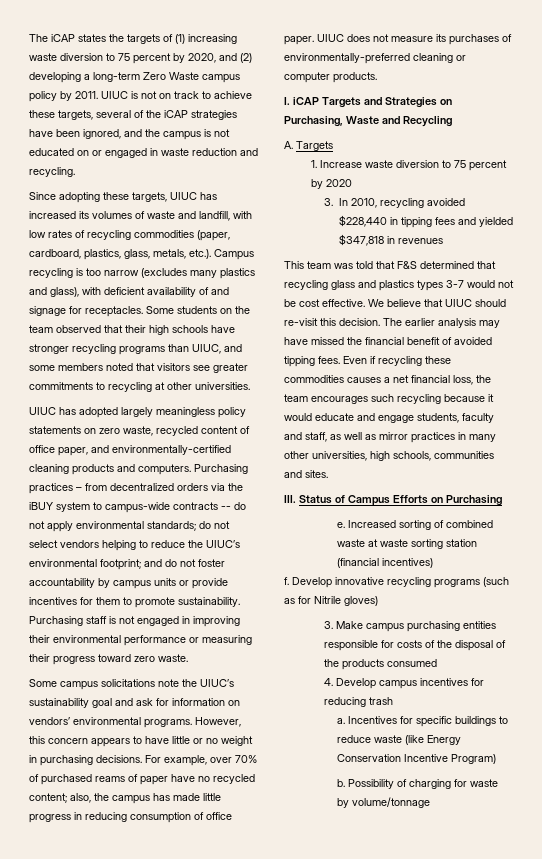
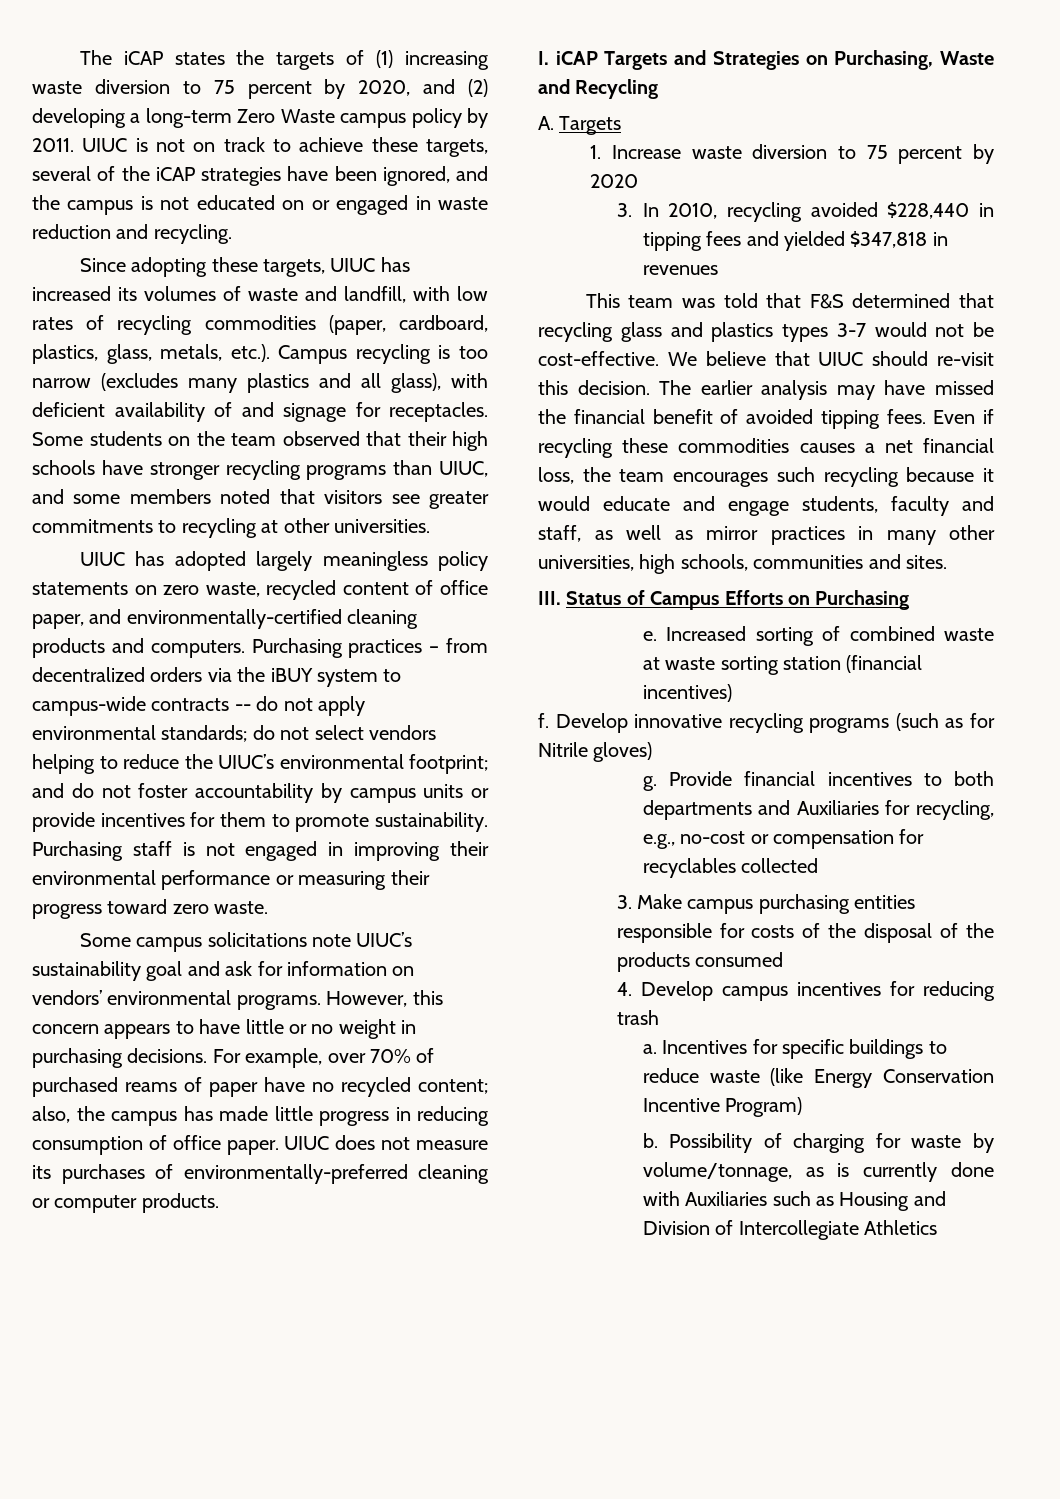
- Since adopting these targets, UIUC has increased its volumes of waste and landfill, with low rates of recycling commodities (paper, cardboard, plastics, glass, metals, etc.). Campus recycling is too narrow (excludes many plastics and glass), with deficient availability of and signage for receptacles.
+ Since adopting these targets, UIUC has increased its volumes of waste and landfill, with low rates of recycling commodities (paper, cardboard, plastics, glass, metals, etc.). Campus recycling is too narrow (excludes many plastics and all glass), with deficient availability of and signage for receptacles.
- Some campus solicitations note the UIUC’s sustainability goal and ask for information on vendors’ environmental programs.
+ Some campus solicitations note UIUC’s sustainability goal and ask for information on vendors’ environmental programs.
- This team was told that F&S determined that recycling glass and plastics types 3-7 would not be cost effective.
+ This team was told that F&S determined that recycling glass and plastics types 3-7 would not be cost-effective.
+ g. Provide financial incentives to both departments and Auxiliaries for recycling, e.g., no-cost or compensation for recyclables collected
- Possibility of charging for waste by volume/tonnage
+ Possibility of charging for waste by volume/tonnage, as is currently done with Auxiliaries such as Housing and Division of Intercollegiate Athletics

